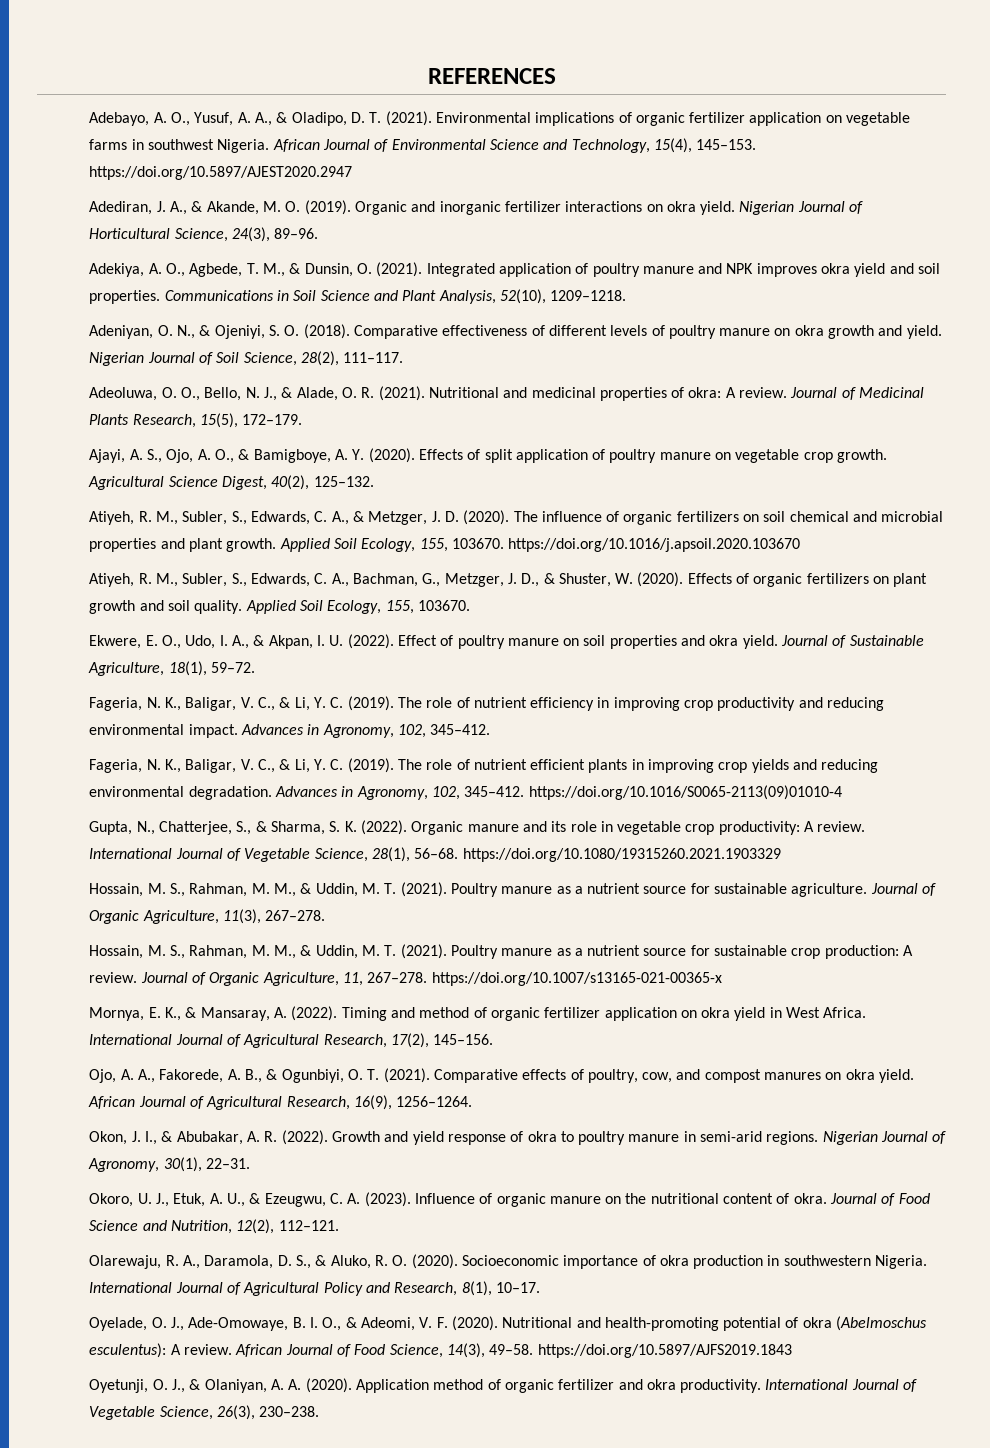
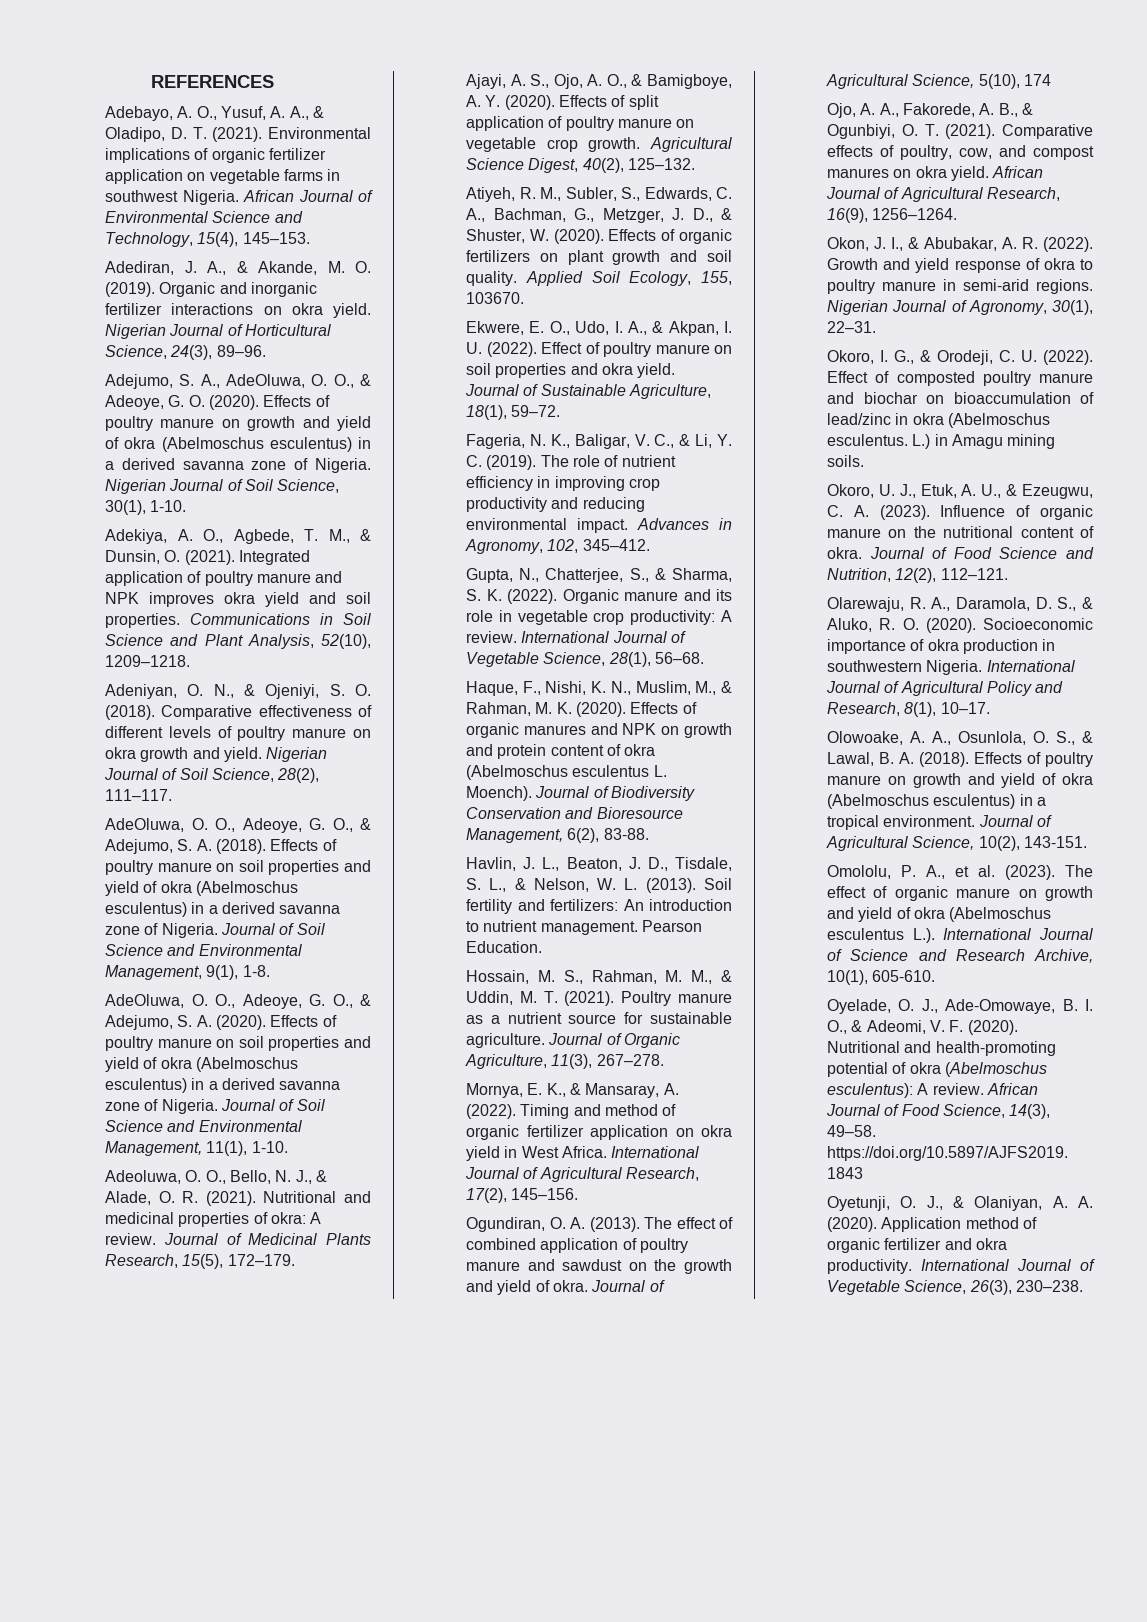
- African Journal of Environmental Science and Technology, 15(4), 145–153. https://doi.org/10.5897/AJEST2020.2947
+ African Journal of Environmental Science and Technology, 15(4), 145–153.
+ Adejumo, S. A., AdeOluwa, O. O., & Adeoye, G. O. (2020). Effects of poultry manure on growth and yield of okra (Abelmoschus esculentus) in a derived savanna zone of Nigeria. Nigerian Journal of Soil Science, 30(1), 1-10.
+ AdeOluwa, O. O., Adeoye, G. O., & Adejumo, S. A. (2018). Effects of poultry manure on soil properties and yield of okra (Abelmoschus esculentus) in a derived savanna zone of Nigeria. Journal of Soil Science and Environmental Management, 9(1), 1-8.
+ AdeOluwa, O. O., Adeoye, G. O., & Adejumo, S. A. (2020). Effects of poultry manure on soil properties and yield of okra (Abelmoschus esculentus) in a derived savanna zone of Nigeria. Journal of Soil Science and Environmental Management, 11(1), 1-10.
- Atiyeh, R. M., Subler, S., Edwards, C. A., & Metzger, J. D. (2020). The influence of organic fertilizers on soil chemical and microbial properties and plant growth. Applied Soil Ecology, 155, 103670. https://doi.org/10.1016/j.apsoil.2020.103670
- Fageria, N. K., Baligar, V. C., & Li, Y. C. (2019). The role of nutrient efficient plants in improving crop yields and reducing environmental degradation. Advances in Agronomy, 102, 345–412. https://doi.org/10.1016/S0065-2113(09)01010-4
- International Journal of Vegetable Science, 28(1), 56–68. https://doi.org/10.1080/19315260.2021.1903329
+ International Journal of Vegetable Science, 28(1), 56–68.
+ Haque, F., Nishi, K. N., Muslim, M., & Rahman, M. K. (2020). Effects of organic manures and NPK on growth and protein content of okra (Abelmoschus esculentus L. Moench). Journal of Biodiversity Conservation and Bioresource Management, 6(2), 83-88.
+ Havlin, J. L., Beaton, J. D., Tisdale, S. L., & Nelson, W. L. (2013). Soil fertility and fertilizers: An introduction to nutrient management. Pearson Education.
- Hossain, M. S., Rahman, M. M., & Uddin, M. T. (2021). Poultry manure as a nutrient source for sustainable crop production: A review. Journal of Organic Agriculture, 11, 267–278. https://doi.org/10.1007/s13165-021-00365-x
+ Ogundiran, O. A. (2013). The effect of combined application of poultry manure and sawdust on the growth and yield of okra. Journal of Agricultural Science, 5(10), 174
+ Okoro, I. G., & Orodeji, C. U. (2022). Effect of composted poultry manure and biochar on bioaccumulation of lead/zinc in okra (Abelmoschus esculentus. L.) in Amagu mining soils.
+ Olowoake, A. A., Osunlola, O. S., & Lawal, B. A. (2018). Effects of poultry manure on growth and yield of okra (Abelmoschus esculentus) in a tropical environment. Journal of Agricultural Science, 10(2), 143-151.
+ Omololu, P. A., et al. (2023). The effect of organic manure on growth and yield of okra (Abelmoschus esculentus L.). International Journal of Science and Research Archive, 10(1), 605-610.

